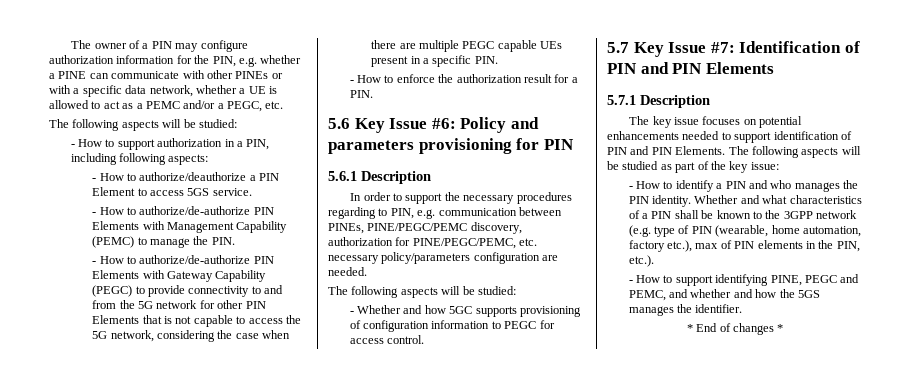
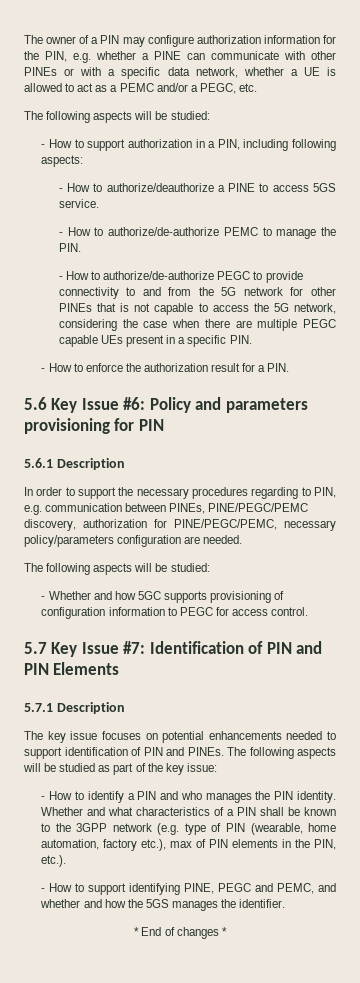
- - How to authorize/deauthorize a PIN Element to access 5GS service.
+ - How to authorize/deauthorize a PINE to access 5GS service.
- - How to authorize/de-authorize PIN Elements with Management Capability (PEMC) to manage the PIN.
+ - How to authorize/de-authorize PEMC to manage the PIN.
- - How to authorize/de-authorize PIN Elements with Gateway Capability (PEGC) to provide connectivity to and from the 5G network for other PIN Elements that is not capable to access the 5G network, considering the case when there are multiple PEGC capable UEs present in a specific PIN.
+ - How to authorize/de-authorize PEGC to provide connectivity to and from the 5G network for other PINEs that is not capable to access the 5G network, considering the case when there are multiple PEGC capable UEs present in a specific PIN.
- In order to support the necessary procedures regarding to PIN, e.g. communication between PINEs, PINE/PEGC/PEMC discovery, authorization for PINE/PEGC/PEMC, etc. necessary policy/parameters configuration are needed.
+ In order to support the necessary procedures regarding to PIN, e.g. communication between PINEs, PINE/PEGC/PEMC discovery, authorization for PINE/PEGC/PEMC, necessary policy/parameters configuration are needed.
- The key issue focuses on potential enhancements needed to support identification of PIN and PIN Elements.
+ The key issue focuses on potential enhancements needed to support identification of PIN and PINEs.

